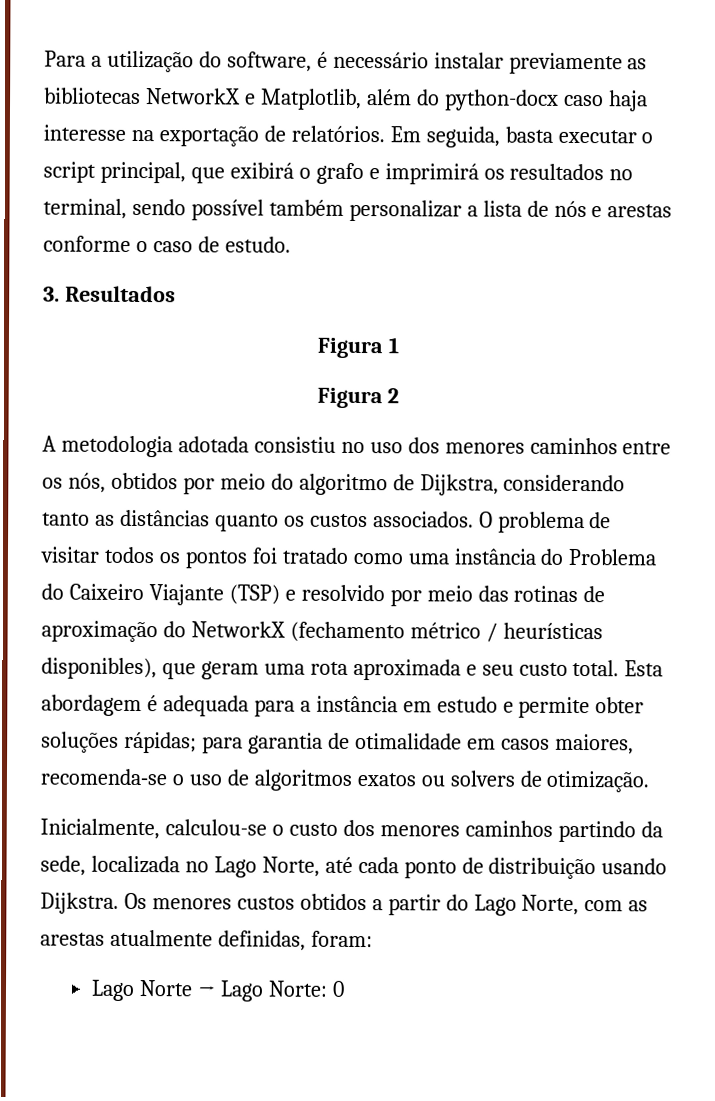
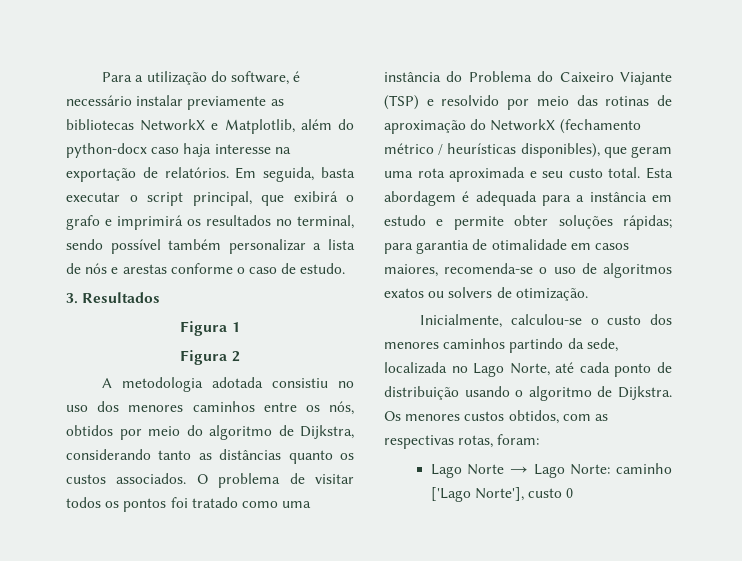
- Inicialmente, calculou-se o custo dos menores caminhos partindo da sede, localizada no Lago Norte, até cada ponto de distribuição usando Dijkstra.
+ Inicialmente, calculou-se o custo dos menores caminhos partindo da sede, localizada no Lago Norte, até cada ponto de distribuição usando o algoritmo de Dijkstra.
- Os menores custos obtidos a partir do Lago Norte, com as arestas atualmente definidas, foram:
+ Os menores custos obtidos, com as respectivas rotas, foram:
- Lago Norte → Lago Norte: 0
+ Lago Norte → Lago Norte: caminho ['Lago Norte'], custo 0

